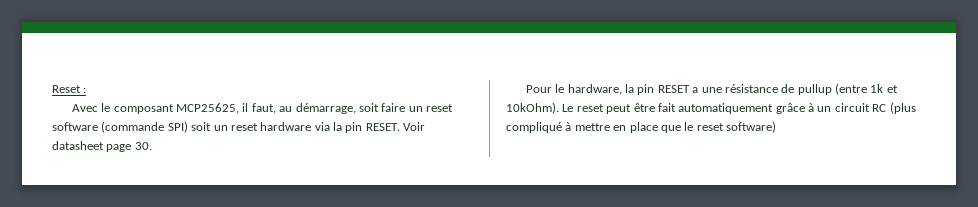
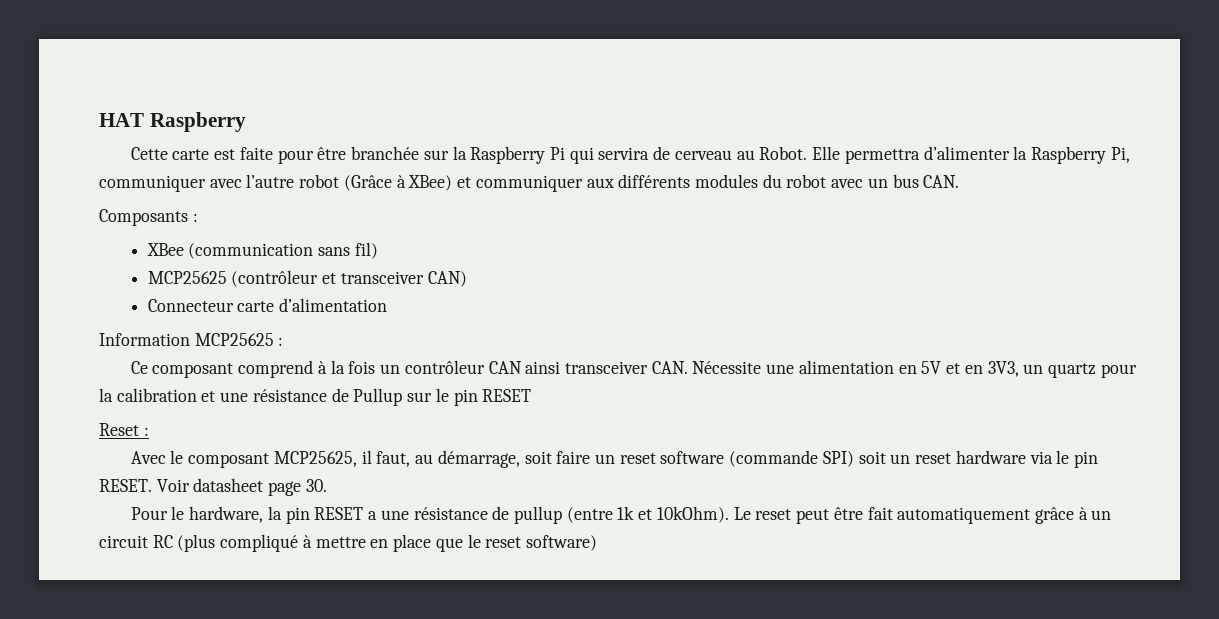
+ HAT Raspberry
+ Cette carte est faite pour être branchée sur la Raspberry Pi qui servira de cerveau au Robot. Elle permettra d’alimenter la Raspberry Pi, communiquer avec l’autre robot (Grâce à XBee) et communiquer aux différents modules du robot avec un bus CAN.
+ Composants :
+ XBee (communication sans fil)
+ MCP25625 (contrôleur et transceiver CAN)
+ Connecteur carte d’alimentation
+ Information MCP25625 :
+ Ce composant comprend à la fois un contrôleur CAN ainsi transceiver CAN. Nécessite une alimentation en 5V et en 3V3, un quartz pour la calibration et une résistance de Pullup sur le pin RESET
- Avec le composant MCP25625, il faut, au démarrage, soit faire un reset software (commande SPI) soit un reset hardware via la pin RESET.
+ Avec le composant MCP25625, il faut, au démarrage, soit faire un reset software (commande SPI) soit un reset hardware via le pin RESET.

